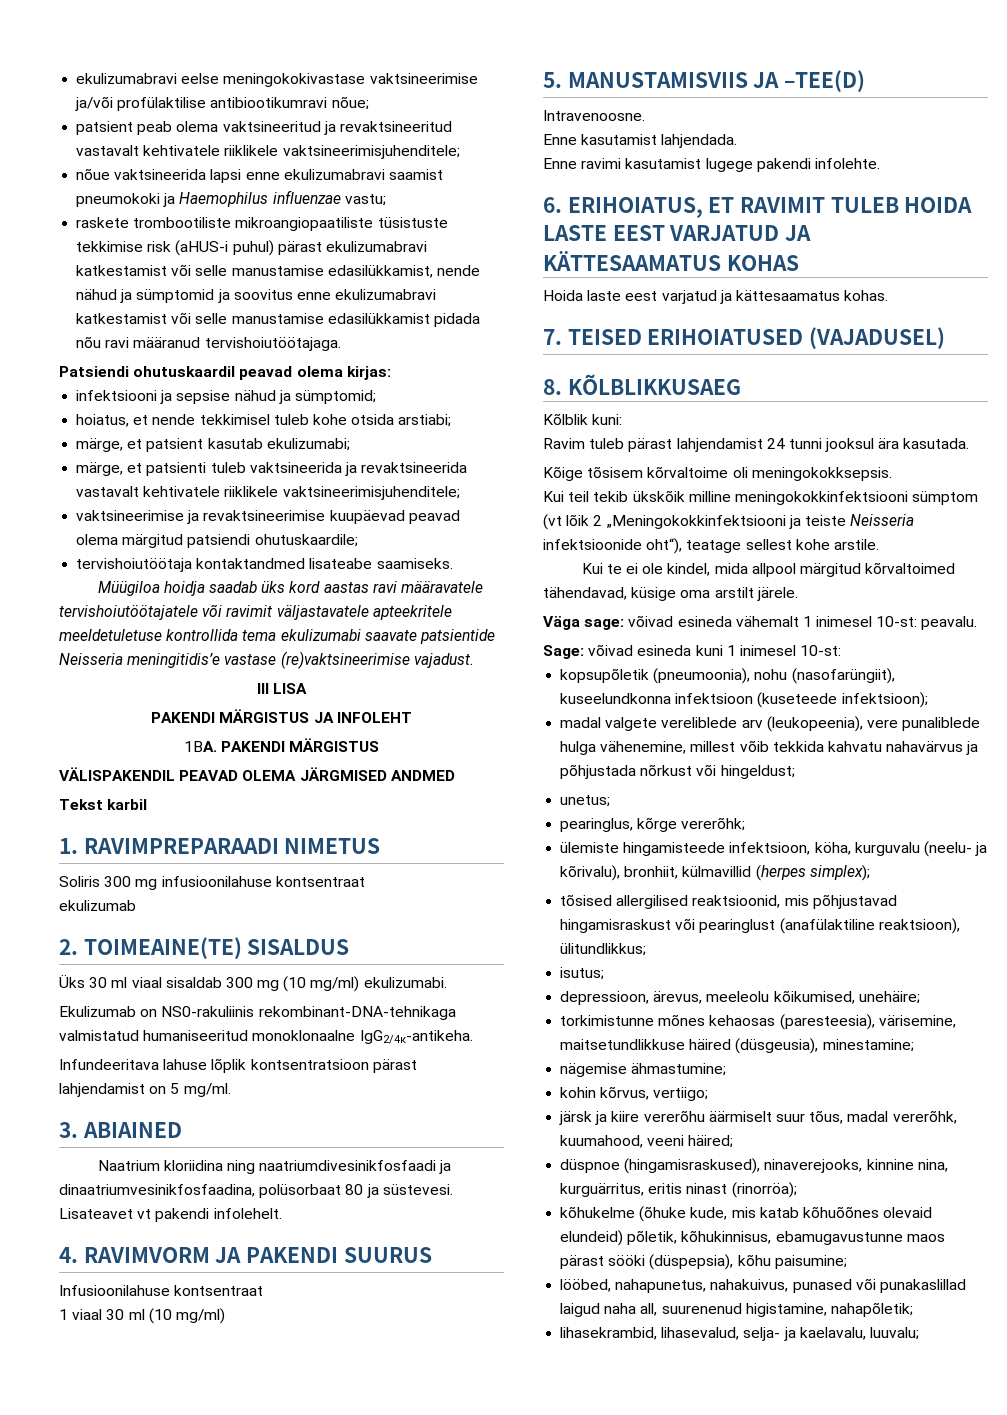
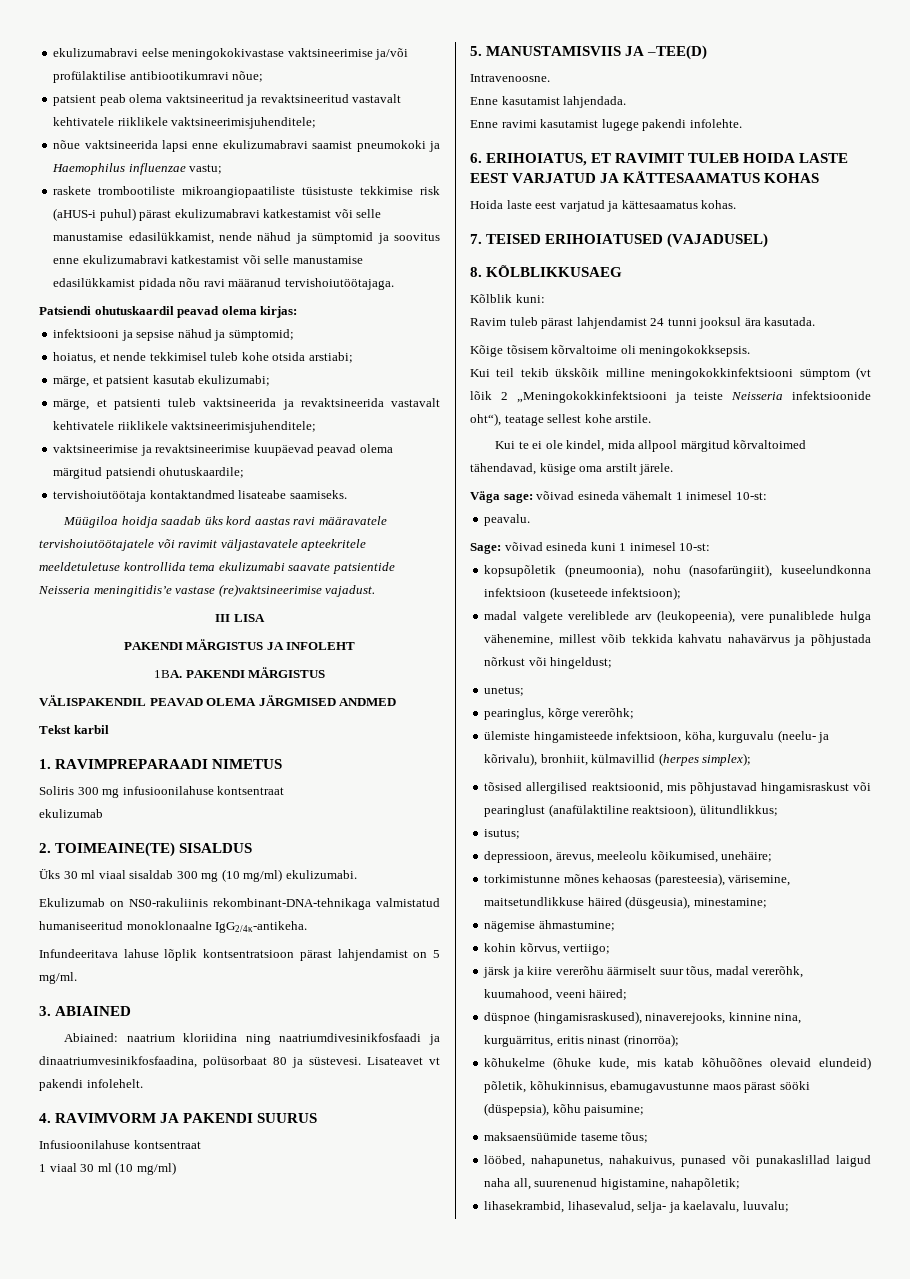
- Naatrium kloriidina ning naatriumdivesinikfosfaadi ja dinaatriumvesinikfosfaadina, polüsorbaat 80 ja süstevesi.
+ Abiained: naatrium kloriidina ning naatriumdivesinikfosfaadi ja dinaatriumvesinikfosfaadina, polüsorbaat 80 ja süstevesi.
- Väga sage: võivad esineda vähemalt 1 inimesel 10-st: peavalu.
+ Väga sage: võivad esineda vähemalt 1 inimesel 10-st:
+ peavalu.
+ maksaensüümide taseme tõus;

